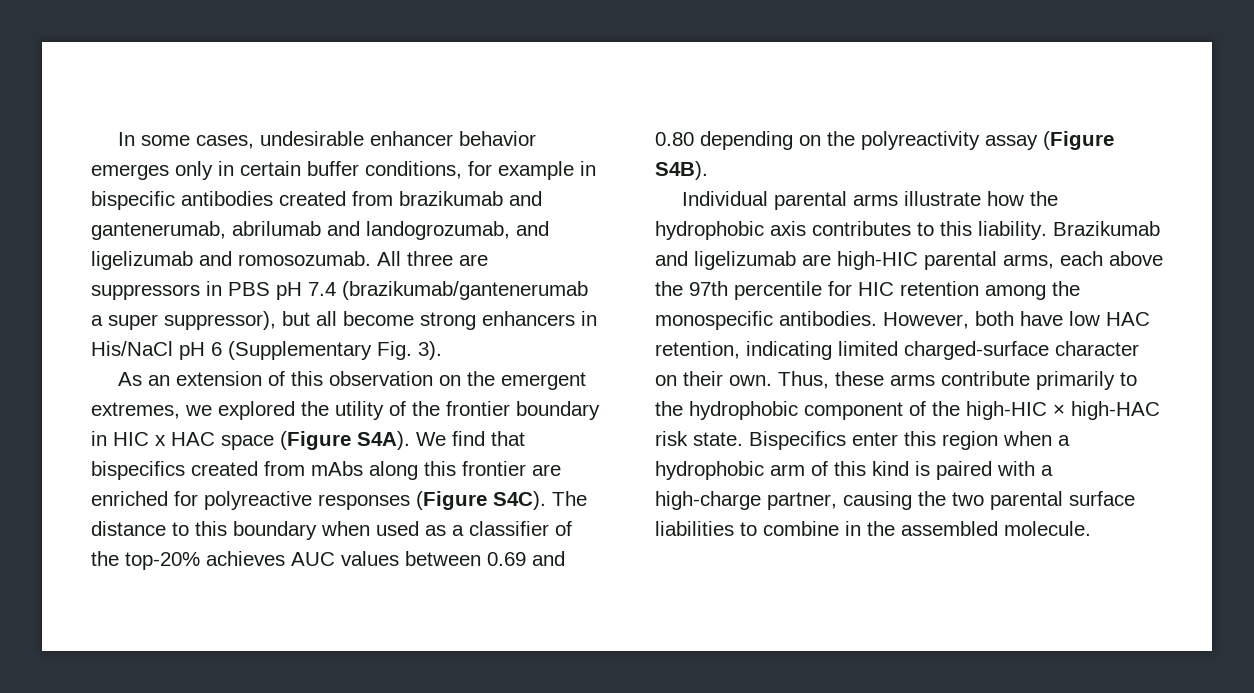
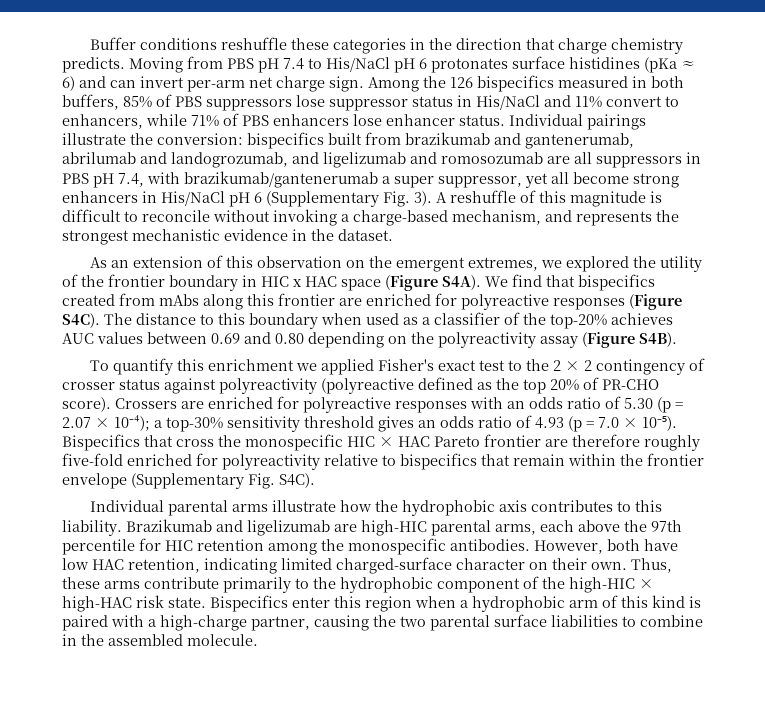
- In some cases, undesirable enhancer behavior emerges only in certain buffer conditions, for example in bispecific antibodies created from brazikumab and gantenerumab, abrilumab and landogrozumab, and ligelizumab and romosozumab. All three are suppressors in PBS pH 7.4 (brazikumab/gantenerumab a super suppressor), but all become strong enhancers in His/NaCl pH 6 (Supplementary Fig. 3).
+ Buffer conditions reshuffle these categories in the direction that charge chemistry predicts. Moving from PBS pH 7.4 to His/NaCl pH 6 protonates surface histidines (pKa ≈ 6) and can invert per-arm net charge sign. Among the 126 bispecifics measured in both buffers, 85% of PBS suppressors lose suppressor status in His/NaCl and 11% convert to enhancers, while 71% of PBS enhancers lose enhancer status. Individual pairings illustrate the conversion: bispecifics built from brazikumab and gantenerumab, abrilumab and landogrozumab, and ligelizumab and romosozumab are all suppressors in PBS pH 7.4, with brazikumab/gantenerumab a super suppressor, yet all become strong enhancers in His/NaCl pH 6 (Supplementary Fig. 3). A reshuffle of this magnitude is difficult to reconcile without invoking a charge-based mechanism, and represents the strongest mechanistic evidence in the dataset.
+ To quantify this enrichment we applied Fisher's exact test to the 2 × 2 contingency of crosser status against polyreactivity (polyreactive defined as the top 20% of PR-CHO score). Crossers are enriched for polyreactive responses with an odds ratio of 5.30 (p = 2.07 × 10⁻⁴); a top-30% sensitivity threshold gives an odds ratio of 4.93 (p = 7.0 × 10⁻⁵). Bispecifics that cross the monospecific HIC × HAC Pareto frontier are therefore roughly five-fold enriched for polyreactivity relative to bispecifics that remain within the frontier envelope (Supplementary Fig. S4C).

